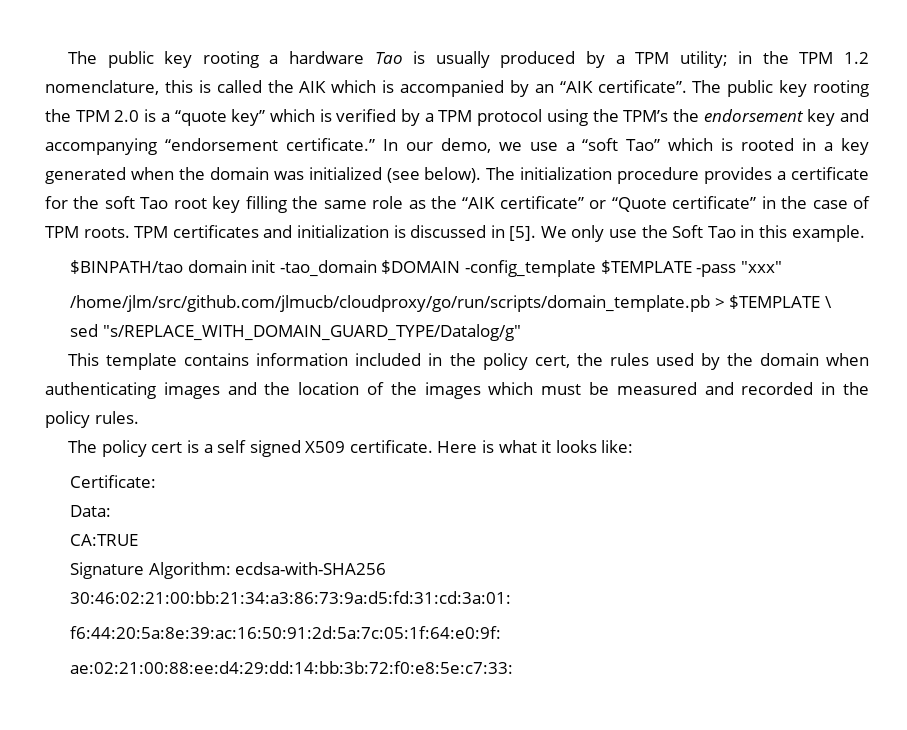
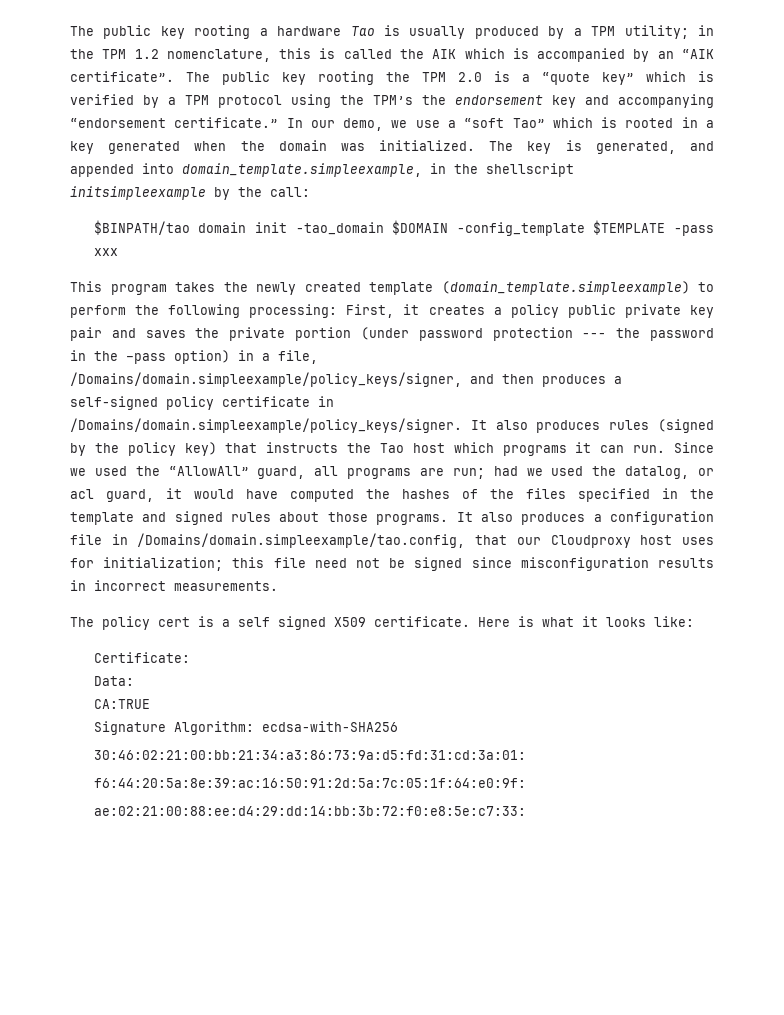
- In our demo, we use a “soft Tao” which is rooted in a key generated when the domain was initialized (see below). The initialization procedure provides a certificate for the soft Tao root key filling the same role as the “AIK certificate” or “Quote certificate” in the case of TPM roots. TPM certificates and initialization is discussed in [5]. We only use the Soft Tao in this example.
+ In our demo, we use a “soft Tao” which is rooted in a key generated when the domain was initialized. The key is generated, and appended into domain_template.simpleexample, in the shellscript initsimpleexample by the call:
- $BINPATH/tao domain init -tao_domain $DOMAIN -config_template $TEMPLATE -pass "xxx"
- /home/jlm/src/github.com/jlmucb/cloudproxy/go/run/scripts/domain_template.pb > $TEMPLATE \
- sed "s/REPLACE_WITH_DOMAIN_GUARD_TYPE/Datalog/g"
- This template contains information included in the policy cert, the rules used by the domain when authenticating images and the location of the images which must be measured and recorded in the policy rules.
+ $BINPATH/tao domain init -tao_domain $DOMAIN -config_template $TEMPLATE -pass xxx
+ This program takes the newly created template (domain_template.simpleexample) to perform the following processing: First, it creates a policy public private key pair and saves the private portion (under password protection --- the password in the –pass option) in a file, /Domains/domain.simpleexample/policy_keys/signer, and then produces a self-signed policy certificate in /Domains/domain.simpleexample/policy_keys/signer. It also produces rules (signed by the policy key) that instructs the Tao host which programs it can run. Since we used the “AllowAll” guard, all programs are run; had we used the datalog, or acl guard, it would have computed the hashes of the files specified in the template and signed rules about those programs. It also produces a configuration file in /Domains/domain.simpleexample/tao.config, that our Cloudproxy host uses for initialization; this file need not be signed since misconfiguration results in incorrect measurements.

